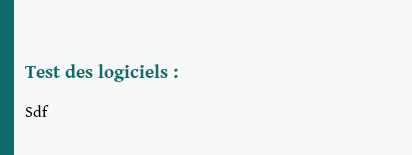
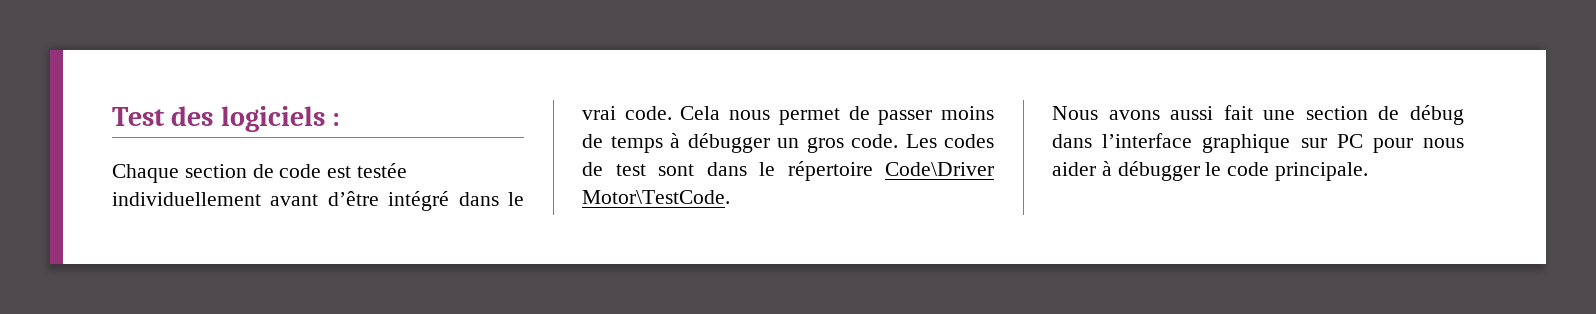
- Sdf
+ Chaque section de code est testée individuellement avant d’être intégré dans le vrai code. Cela nous permet de passer moins de temps à débugger un gros code. Les codes de test sont dans le répertoire Code\Driver Motor\TestCode.
+ Nous avons aussi fait une section de débug dans l’interface graphique sur PC pour nous aider à débugger le code principale.

